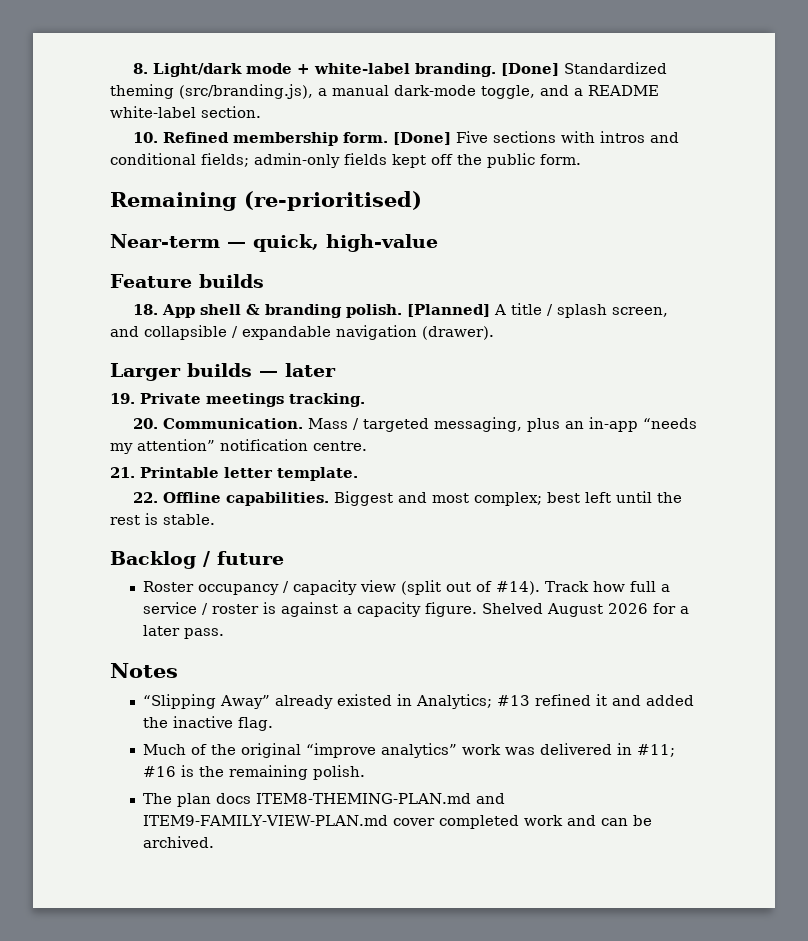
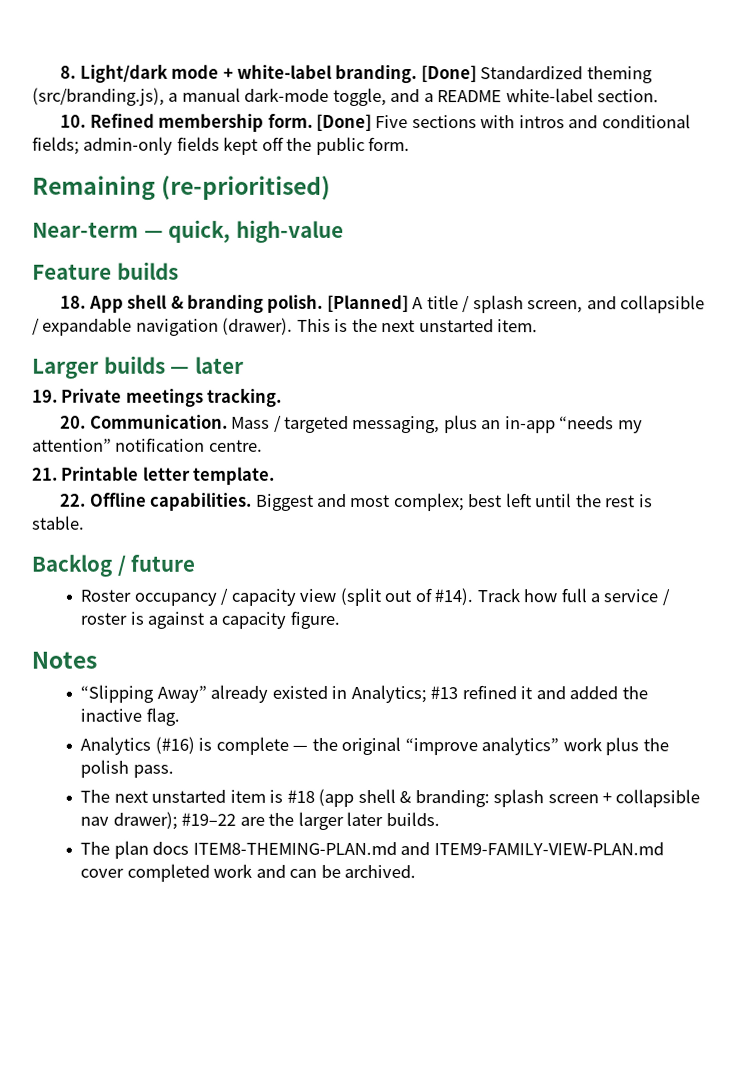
+ This is the next unstarted item.
- Shelved August 2026 for a later pass.
- Much of the original “improve analytics” work was delivered in #11; #16 is the remaining polish.
+ Analytics (#16) is complete — the original “improve analytics” work plus the polish pass.
+ The next unstarted item is #18 (app shell & branding: splash screen + collapsible nav drawer); #19–22 are the larger later builds.

